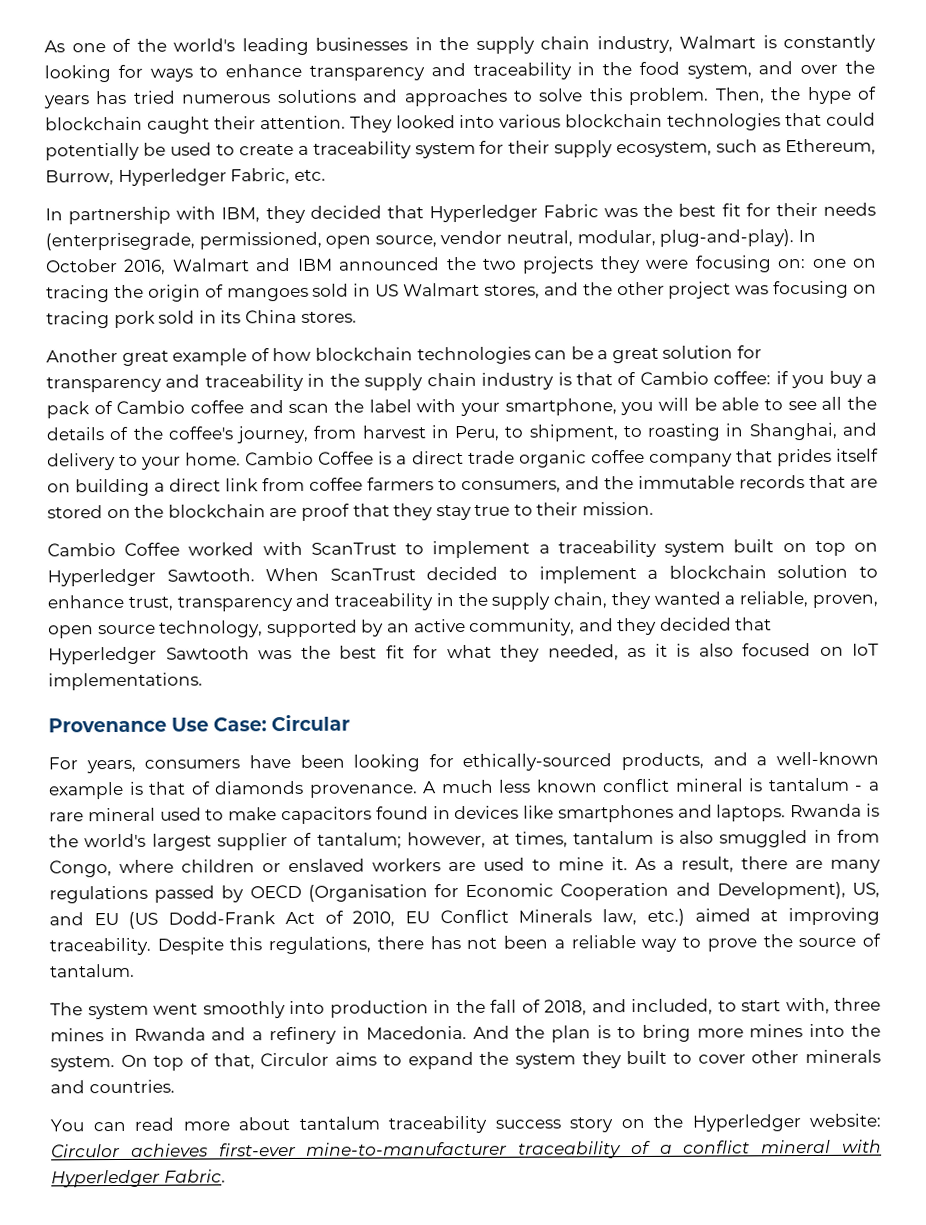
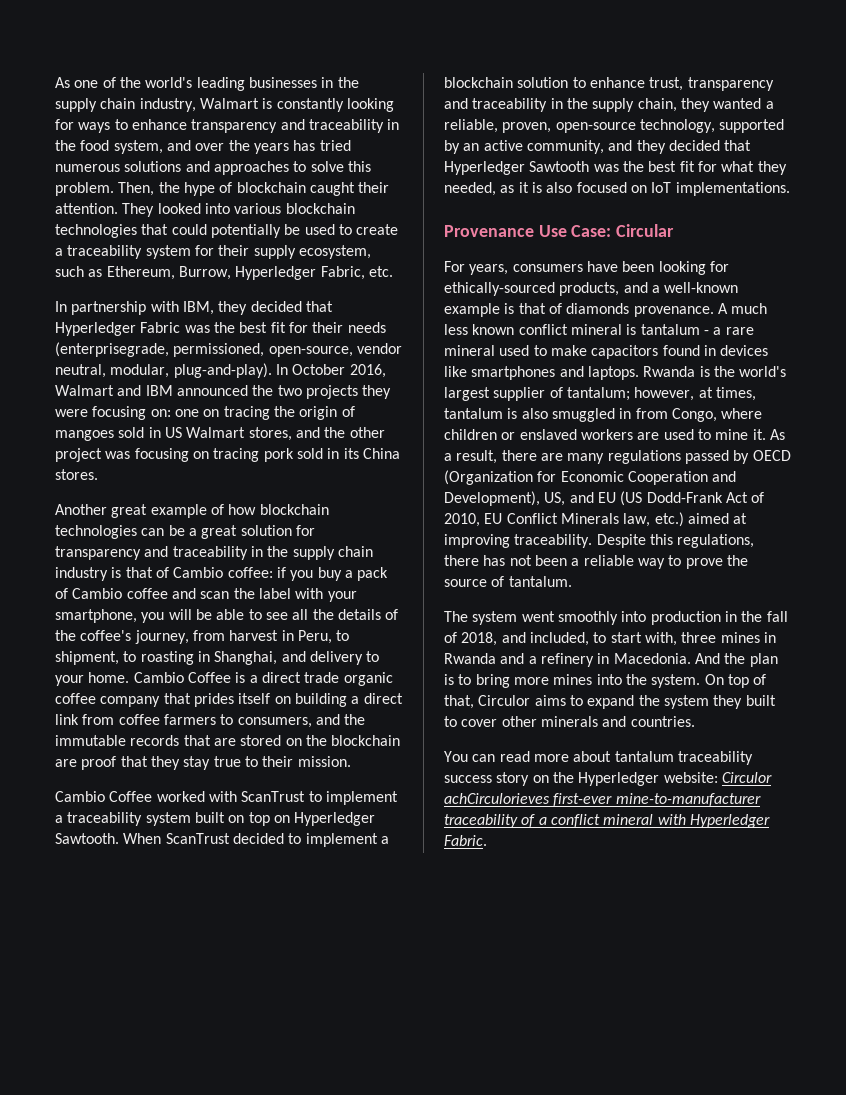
- In partnership with IBM, they decided that Hyperledger Fabric was the best fit for their needs (enterprisegrade, permissioned, open source, vendor neutral, modular, plug-and-play).
+ In partnership with IBM, they decided that Hyperledger Fabric was the best fit for their needs (enterprisegrade, permissioned, open-source, vendor neutral, modular, plug-and-play).
- When ScanTrust decided to implement a blockchain solution to enhance trust, transparency and traceability in the supply chain, they wanted a reliable, proven, open source technology, supported by an active community, and they decided that Hyperledger Sawtooth was the best fit for what they needed, as it is also focused on IoT implementations.
+ When ScanTrust decided to implement a blockchain solution to enhance trust, transparency and traceability in the supply chain, they wanted a reliable, proven, open-source technology, supported by an active community, and they decided that Hyperledger Sawtooth was the best fit for what they needed, as it is also focused on IoT implementations.
- As a result, there are many regulations passed by OECD (Organisation for Economic Cooperation and Development), US, and EU (US Dodd-Frank Act of 2010, EU Conflict Minerals law, etc.) aimed at improving traceability.
+ As a result, there are many regulations passed by OECD (Organization for Economic Cooperation and Development), US, and EU (US Dodd-Frank Act of 2010, EU Conflict Minerals law, etc.) aimed at improving traceability.
- You can read more about tantalum traceability success story on the Hyperledger website: Circulor achieves first-ever mine-to-manufacturer traceability of a conflict mineral with Hyperledger Fabric.
+ You can read more about tantalum traceability success story on the Hyperledger website: Circulor achCirculorieves first-ever mine-to-manufacturer traceability of a conflict mineral with Hyperledger Fabric.

